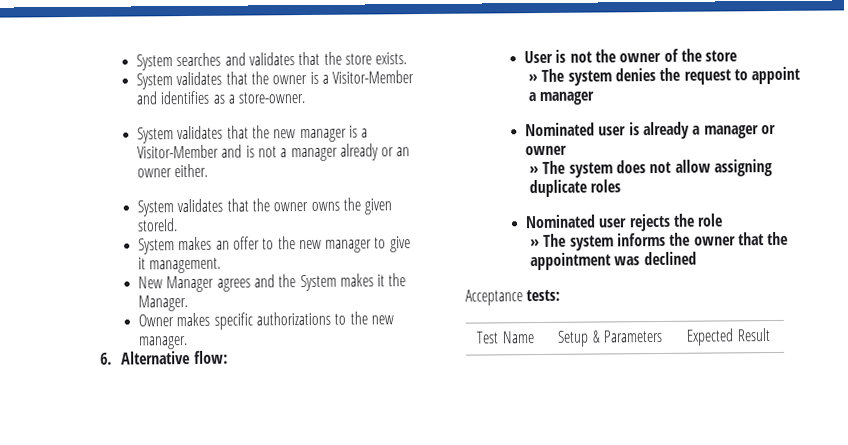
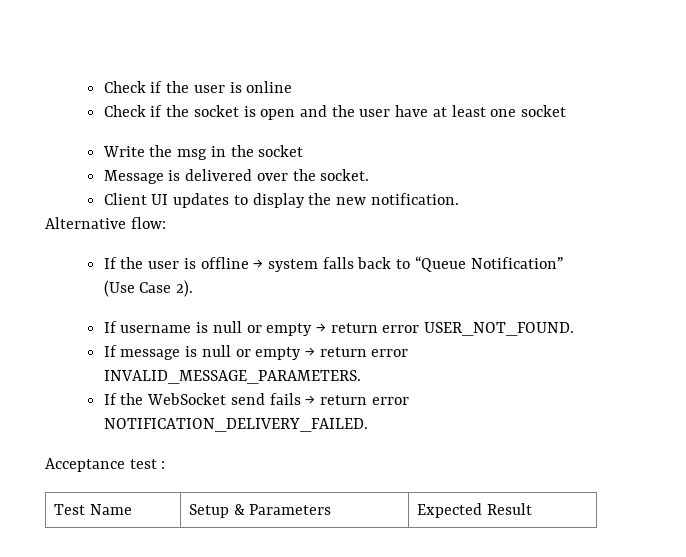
- System searches and validates that the store exists.
- System validates that the owner is a Visitor-Member and identifies as a store-owner.
- System validates that the new manager is a Visitor-Member and is not a manager already or an owner either.
- System validates that the owner owns the given storeId.
- System makes an offer to the new manager to give it management.
- New Manager agrees and the System makes it the Manager.
- Owner makes specific authorizations to the new manager.
- 6. Alternative flow:
- User is not the owner of the store
- » The system denies the request to appoint a manager
- Nominated user is already a manager or owner
- » The system does not allow assigning duplicate roles
- Nominated user rejects the role
- » The system informs the owner that the appointment was declined
+ Check if the user is online
+ Check if the socket is open and the user have at least one socket
+ Write the msg in the socket
+ Message is delivered over the socket.
+ Client UI updates to display the new notification.
+ Alternative flow:
+ If the user is offline → system falls back to “Queue Notification” (Use Case 2).
+ If username is null or empty → return error USER_NOT_FOUND.
+ If message is null or empty → return error INVALID_MESSAGE_PARAMETERS.
+ If the WebSocket send fails → return error NOTIFICATION_DELIVERY_FAILED.
- Acceptance tests:
+ Acceptance test :

